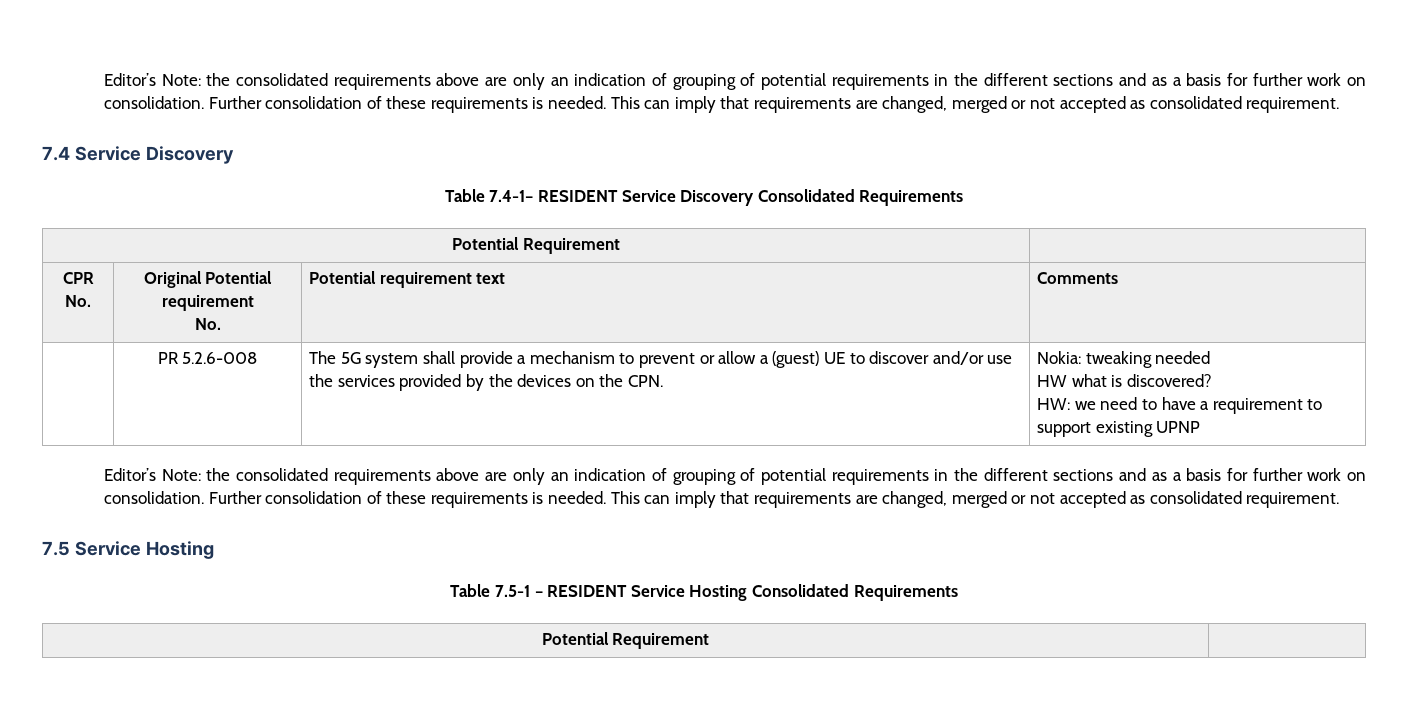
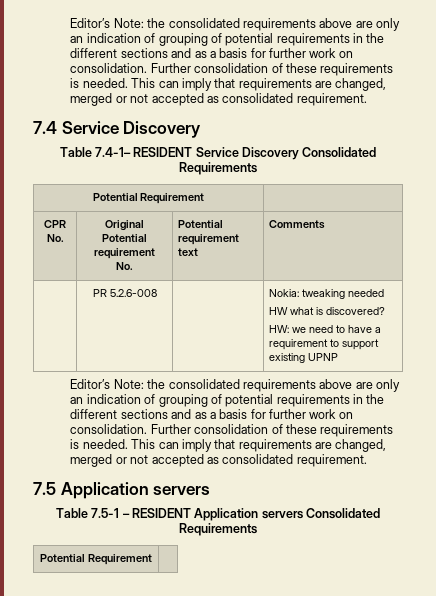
- The 5G system shall provide a mechanism to prevent or allow a (guest) UE to discover and/or use the services provided by the devices on the CPN.
- 7.5 Service Hosting
+ 7.5 Application servers
- Table 7.5-1 – RESIDENT Service Hosting Consolidated Requirements
+ Table 7.5-1 – RESIDENT Application servers Consolidated Requirements

